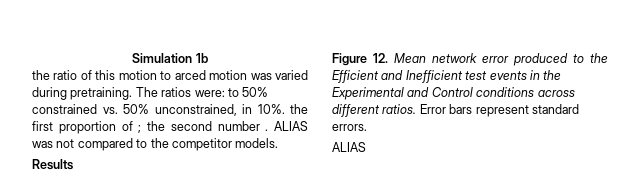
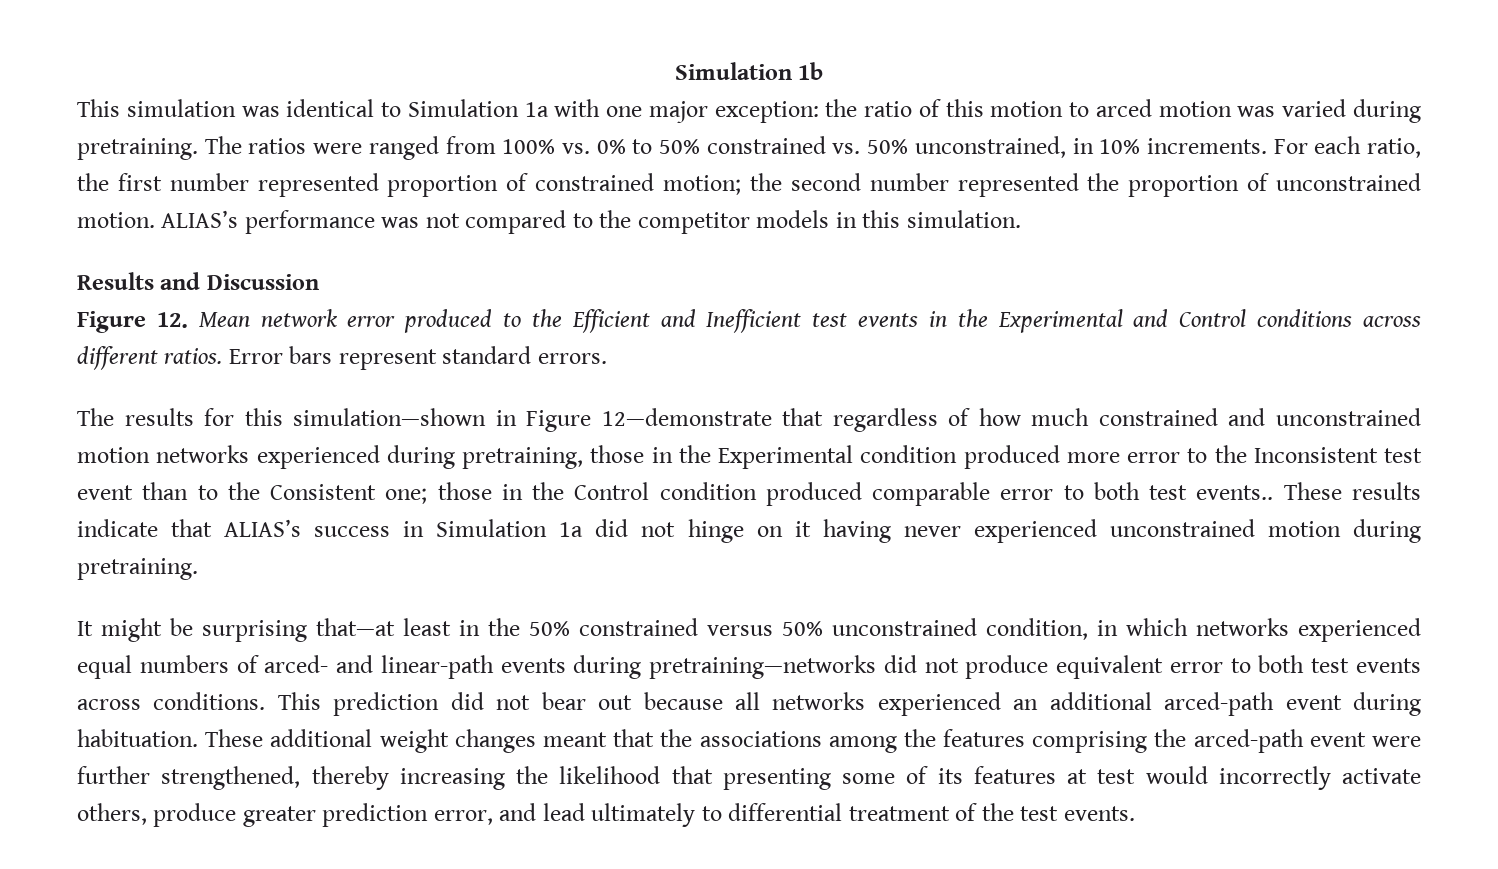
- the ratio of this motion to arced motion was varied during pretraining.
+ This simulation was identical to Simulation 1a with one major exception: the ratio of this motion to arced motion was varied during pretraining.
- The ratios were: to 50% constrained vs. 50% unconstrained, in 10%. the first proportion of ; the second number . ALIAS was not compared to the competitor models.
+ The ratios were ranged from 100% vs. 0% to 50% constrained vs. 50% unconstrained, in 10% increments. For each ratio, the first number represented proportion of constrained motion; the second number represented the proportion of unconstrained motion. ALIAS’s performance was not compared to the competitor models in this simulation.
- Results
+ Results and Discussion
  Error bars represent standard errors.
- ALIAS
+ The results for this simulation—shown in Figure 12—demonstrate that regardless of how much constrained and unconstrained motion networks experienced during pretraining, those in the Experimental condition produced more error to the Inconsistent test event than to the Consistent one; those in the Control condition produced comparable error to both test events.. These results indicate that ALIAS’s success in Simulation 1a did not hinge on it having never experienced unconstrained motion during pretraining.
+ It might be surprising that—at least in the 50% constrained versus 50% unconstrained condition, in which networks experienced equal numbers of arced- and linear-path events during pretraining—networks did not produce equivalent error to both test events across conditions. This prediction did not bear out because all networks experienced an additional arced-path event during habituation. These additional weight changes meant that the associations among the features comprising the arced-path event were further strengthened, thereby increasing the likelihood that presenting some of its features at test would incorrectly activate others, produce greater prediction error, and lead ultimately to differential treatment of the test events.

